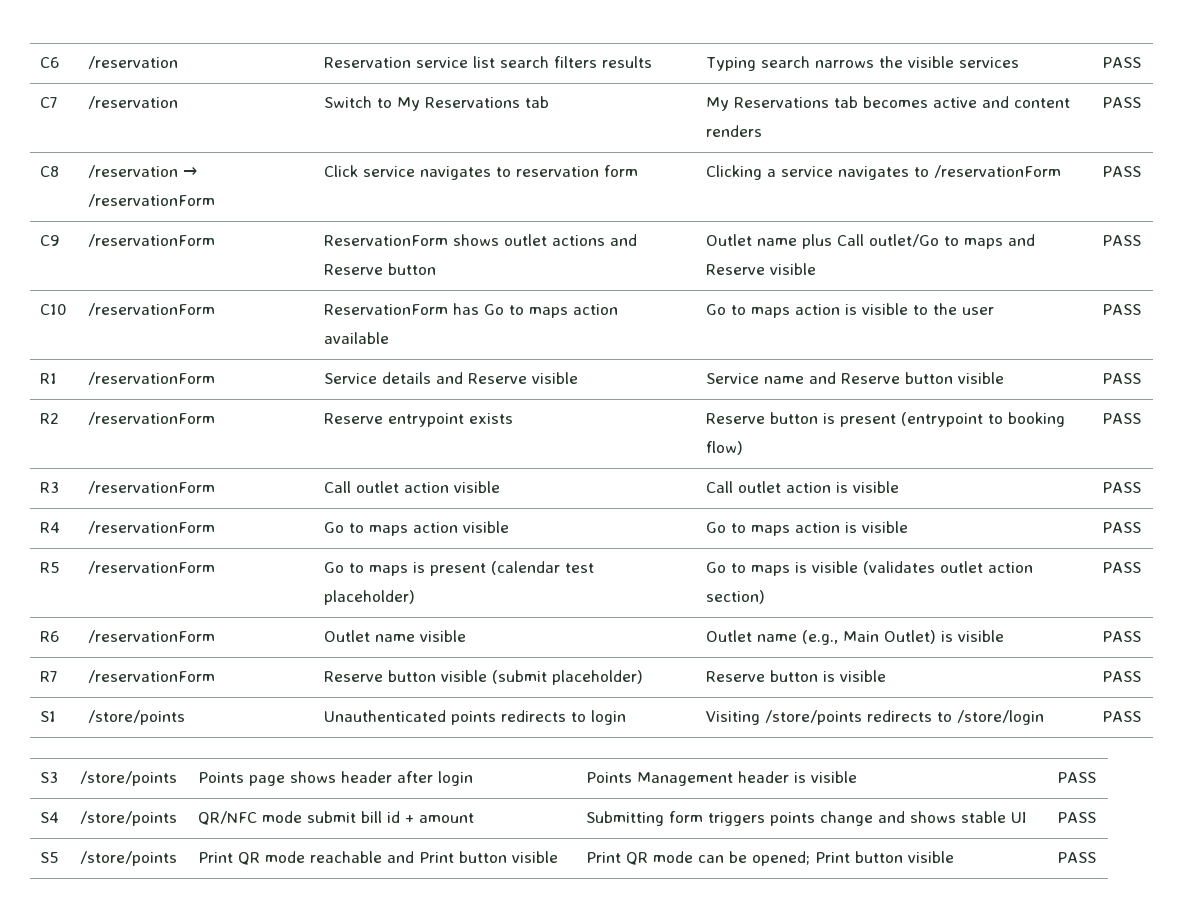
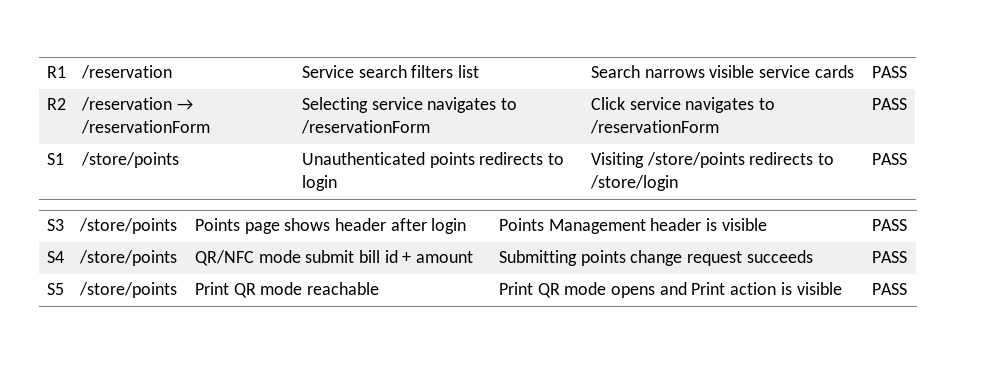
- C6 | /reservation | Reservation service list search filters results | Typing search narrows the visible services | PASS
- C7 | /reservation | Switch to My Reservations tab | My Reservations tab becomes active and content renders | PASS
- C8 | /reservation → /reservationForm | Click service navigates to reservation form | Clicking a service navigates to /reservationForm | PASS
- C9 | /reservationForm | ReservationForm shows outlet actions and Reserve button | Outlet name plus Call outlet/Go to maps and Reserve visible | PASS
- C10 | /reservationForm | ReservationForm has Go to maps action available | Go to maps action is visible to the user | PASS
- R1 | /reservationForm | Service details and Reserve visible | Service name and Reserve button visible | PASS
- R2 | /reservationForm | Reserve entrypoint exists | Reserve button is present (entrypoint to booking flow) | PASS
- R3 | /reservationForm | Call outlet action visible | Call outlet action is visible | PASS
- R4 | /reservationForm | Go to maps action visible | Go to maps action is visible | PASS
- R5 | /reservationForm | Go to maps is present (calendar test placeholder) | Go to maps is visible (validates outlet action section) | PASS
- R6 | /reservationForm | Outlet name visible | Outlet name (e.g., Main Outlet) is visible | PASS
- R7 | /reservationForm | Reserve button visible (submit placeholder) | Reserve button is visible | PASS
+ R1 | /reservation | Service search filters list | Search narrows visible service cards | PASS
+ R2 | /reservation → /reservationForm | Selecting service navigates to /reservationForm | Click service navigates to /reservationForm | PASS
- S4 | /store/points | QR/NFC mode submit bill id + amount | Submitting form triggers points change and shows stable UI | PASS
+ S4 | /store/points | QR/NFC mode submit bill id + amount | Submitting points change request succeeds | PASS
- S5 | /store/points | Print QR mode reachable and Print button visible | Print QR mode can be opened; Print button visible | PASS
+ S5 | /store/points | Print QR mode reachable | Print QR mode opens and Print action is visible | PASS

